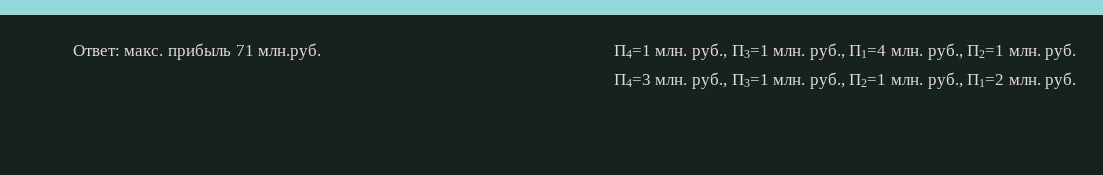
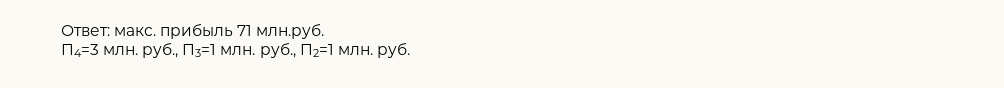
- П4=1 млн. руб., П3=1 млн. руб., П1=4 млн. руб., П2=1 млн. руб.
- П4=3 млн. руб., П3=1 млн. руб., П2=1 млн. руб., П1=2 млн. руб.
+ П4=3 млн. руб., П3=1 млн. руб., П2=1 млн. руб.

